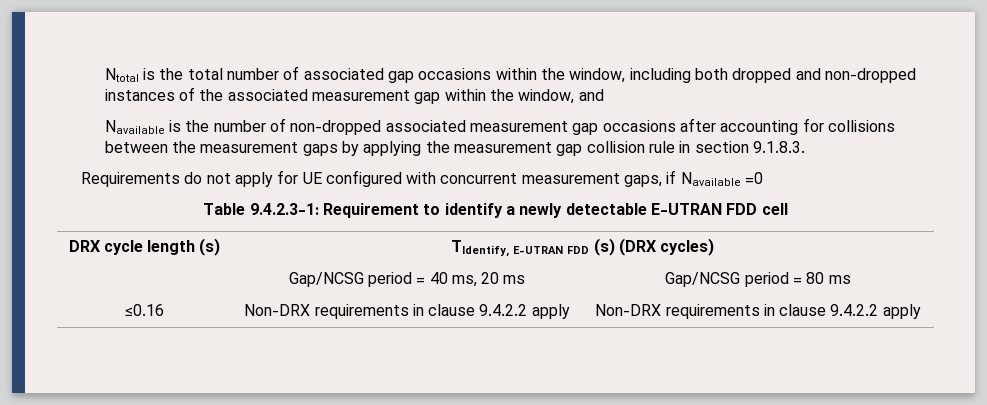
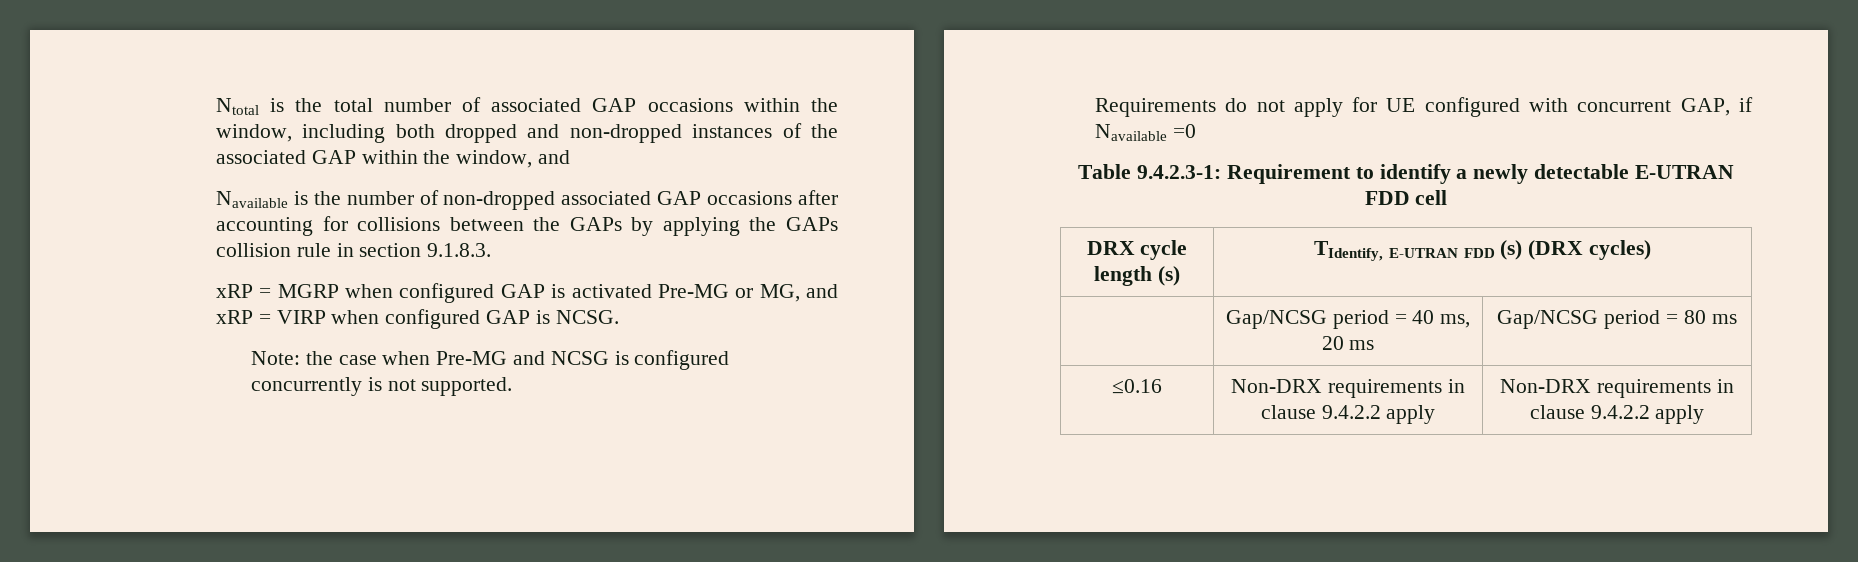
- Ntotal is the total number of associated gap occasions within the window, including both dropped and non-dropped instances of the associated measurement gap within the window, and
+ Ntotal is the total number of associated GAP occasions within the window, including both dropped and non-dropped instances of the associated GAP within the window, and
- Navailable is the number of non-dropped associated measurement gap occasions after accounting for collisions between the measurement gaps by applying the measurement gap collision rule in section 9.1.8.3.
+ Navailable is the number of non-dropped associated GAP occasions after accounting for collisions between the GAPs by applying the GAPs collision rule in section 9.1.8.3.
+ xRP = MGRP when configured GAP is activated Pre-MG or MG, and xRP = VIRP when configured GAP is NCSG.
+ Note: the case when Pre-MG and NCSG is configured concurrently is not supported.
- Requirements do not apply for UE configured with concurrent measurement gaps, if Navailable =0
+ Requirements do not apply for UE configured with concurrent GAP, if Navailable =0

